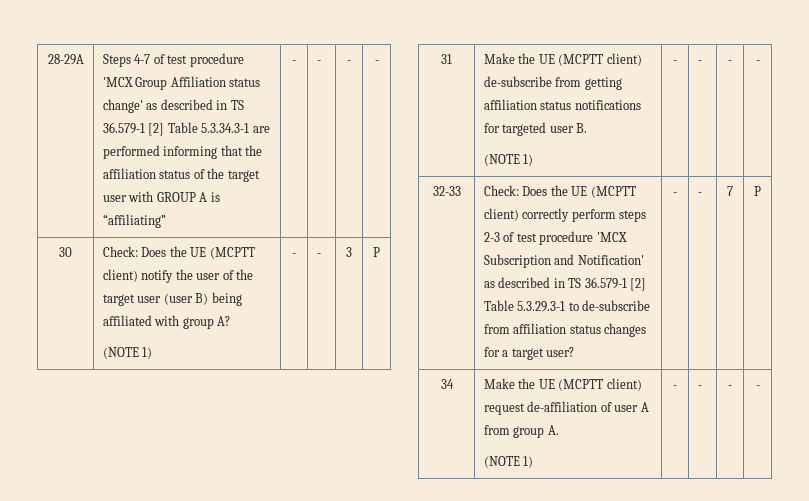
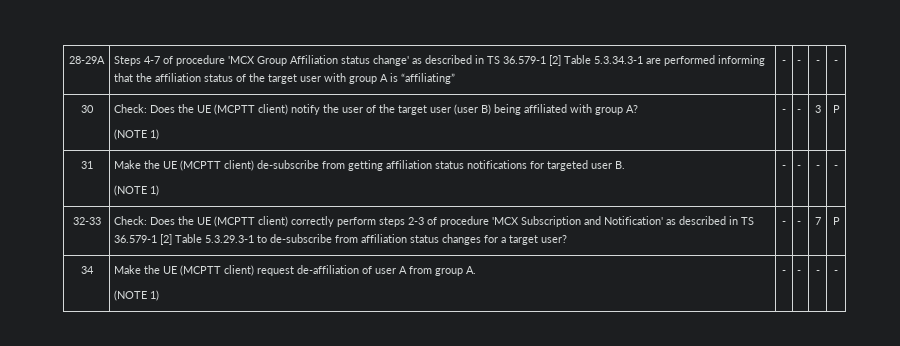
- 28-29A | Steps 4-7 of test procedure 'MCX Group Affiliation status change' as described in TS 36.579-1 [2] Table 5.3.34.3-1 are performed informing that the affiliation status of the target user with GROUP A is “affiliating” | - | - | - | -
+ 28-29A | Steps 4-7 of procedure 'MCX Group Affiliation status change' as described in TS 36.579-1 [2] Table 5.3.34.3-1 are performed informing that the affiliation status of the target user with group A is “affiliating” | - | - | - | -
- 32-33 | Check: Does the UE (MCPTT client) correctly perform steps 2-3 of test procedure 'MCX Subscription and Notification' as described in TS 36.579-1 [2] Table 5.3.29.3-1 to de-subscribe from affiliation status changes for a target user? | - | - | 7 | P
+ 32-33 | Check: Does the UE (MCPTT client) correctly perform steps 2-3 of procedure 'MCX Subscription and Notification' as described in TS 36.579-1 [2] Table 5.3.29.3-1 to de-subscribe from affiliation status changes for a target user? | - | - | 7 | P

